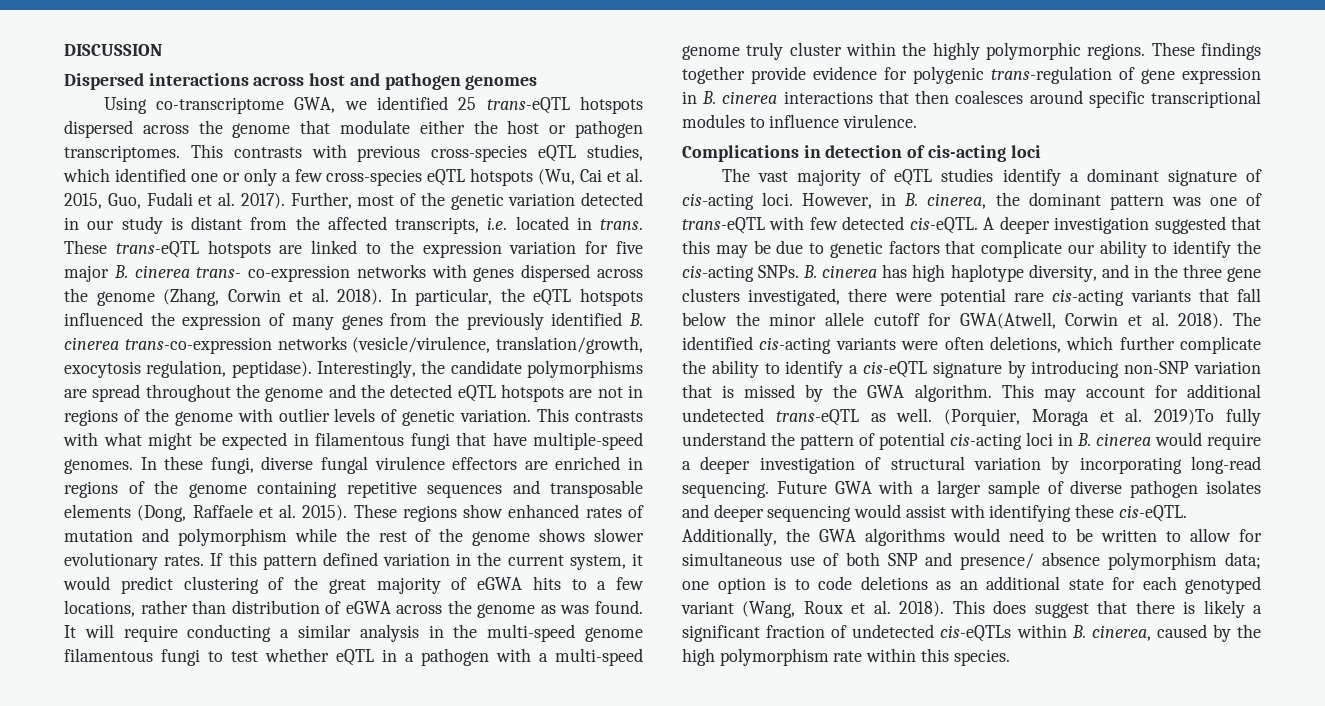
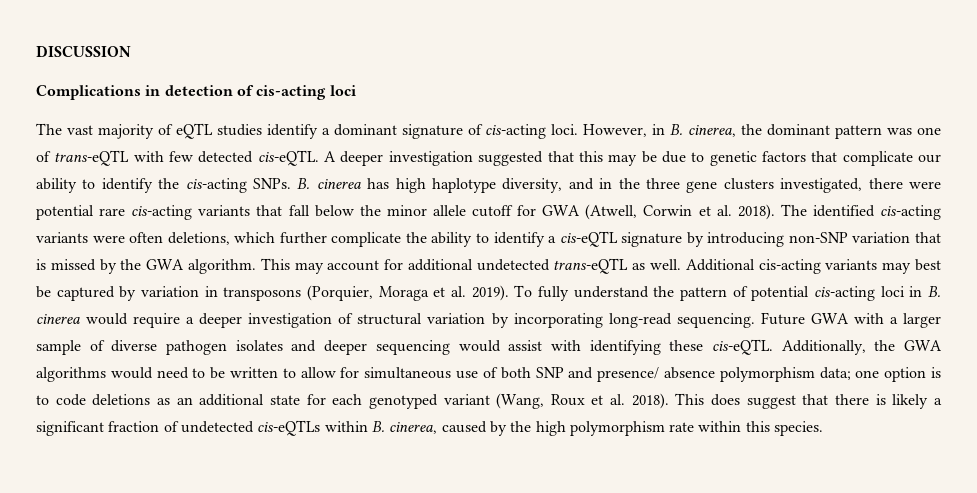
- Dispersed interactions across host and pathogen genomes
- Using co-transcriptome GWA, we identified 25 trans-eQTL hotspots dispersed across the genome that modulate either the host or pathogen transcriptomes. This contrasts with previous cross-species eQTL studies, which identified one or only a few cross-species eQTL hotspots (Wu, Cai et al. 2015, Guo, Fudali et al. 2017). Further, most of the genetic variation detected in our study is distant from the affected transcripts, i.e. located in trans. These trans-eQTL hotspots are linked to the expression variation for five major B. cinerea trans- co-expression networks with genes dispersed across the genome (Zhang, Corwin et al. 2018). In particular, the eQTL hotspots influenced the expression of many genes from the previously identified B. cinerea trans-co-expression networks (vesicle/virulence, translation/growth, exocytosis regulation, peptidase). Interestingly, the candidate polymorphisms are spread throughout the genome and the detected eQTL hotspots are not in regions of the genome with outlier levels of genetic variation. This contrasts with what might be expected in filamentous fungi that have multiple-speed genomes. In these fungi, diverse fungal virulence effectors are enriched in regions of the genome containing repetitive sequences and transposable elements (Dong, Raffaele et al. 2015). These regions show enhanced rates of mutation and polymorphism while the rest of the genome shows slower evolutionary rates. If this pattern defined variation in the current system, it would predict clustering of the great majority of eGWA hits to a few locations, rather than distribution of eGWA across the genome as was found. It will require conducting a similar analysis in the multi-speed genome filamentous fungi to test whether eQTL in a pathogen with a multi-speed genome truly cluster within the highly polymorphic regions. These findings together provide evidence for polygenic trans-regulation of gene expression in B. cinerea interactions that then coalesces around specific transcriptional modules to influence virulence.
- B. cinerea has high haplotype diversity, and in the three gene clusters investigated, there were potential rare cis-acting variants that fall below the minor allele cutoff for GWA(Atwell, Corwin et al. 2018).
+ B. cinerea has high haplotype diversity, and in the three gene clusters investigated, there were potential rare cis-acting variants that fall below the minor allele cutoff for GWA (Atwell, Corwin et al. 2018).
- (Porquier, Moraga et al. 2019)To fully understand the pattern of potential cis-acting loci in B. cinerea would require a deeper investigation of structural variation by incorporating long-read sequencing.
+ Additional cis-acting variants may best be captured by variation in transposons (Porquier, Moraga et al. 2019). To fully understand the pattern of potential cis-acting loci in B. cinerea would require a deeper investigation of structural variation by incorporating long-read sequencing.

